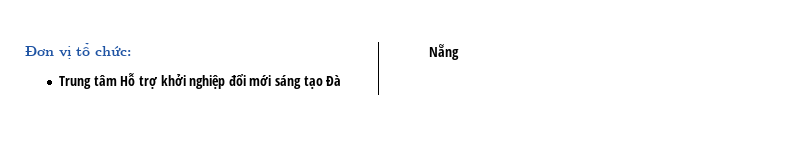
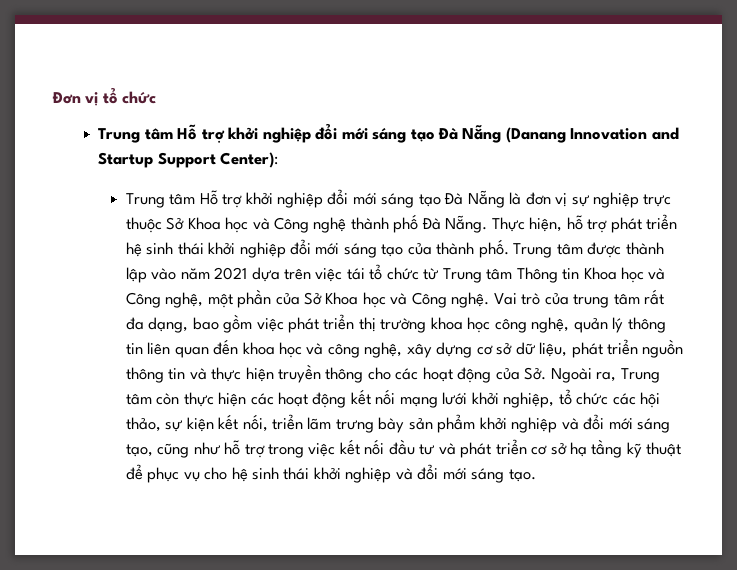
- Đơn vị tổ chức:
+ Đơn vị tổ chức
- Trung tâm Hỗ trợ khởi nghiệp đổi mới sáng tạo Đà Nẵng
+ Trung tâm Hỗ trợ khởi nghiệp đổi mới sáng tạo Đà Nẵng (Danang Innovation and Startup Support Center):
+ Trung tâm Hỗ trợ khởi nghiệp đổi mới sáng tạo Đà Nẵng là đơn vị sự nghiệp trực thuộc Sở Khoa học và Công nghệ thành phố Đà Nẵng. Thực hiện, hỗ trợ phát triển hệ sinh thái khởi nghiệp đổi mới sáng tạo của thành phố. Trung tâm được thành lập vào năm 2021 dựa trên việc tái tổ chức từ Trung tâm Thông tin Khoa học và Công nghệ, một phần của Sở Khoa học và Công nghệ. Vai trò của trung tâm rất đa dạng, bao gồm việc phát triển thị trường khoa học công nghệ, quản lý thông tin liên quan đến khoa học và công nghệ, xây dựng cơ sở dữ liệu, phát triển nguồn thông tin và thực hiện truyền thông cho các hoạt động của Sở. Ngoài ra, Trung tâm còn thực hiện các hoạt động kết nối mạng lưới khởi nghiệp, tổ chức các hội thảo, sự kiện kết nối, triển lãm trưng bày sản phẩm khởi nghiệp và đổi mới sáng tạo, cũng như hỗ trợ trong việc kết nối đầu tư và phát triển cơ sở hạ tầng kỹ thuật để phục vụ cho hệ sinh thái khởi nghiệp và đổi mới sáng tạo.

